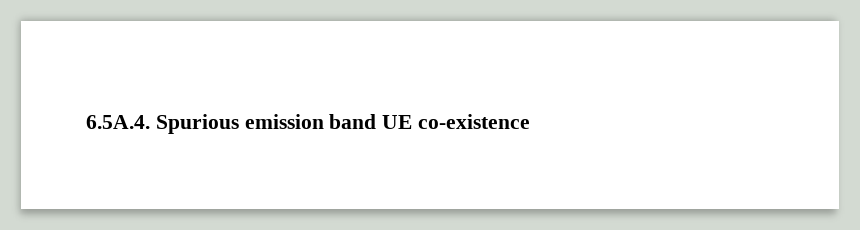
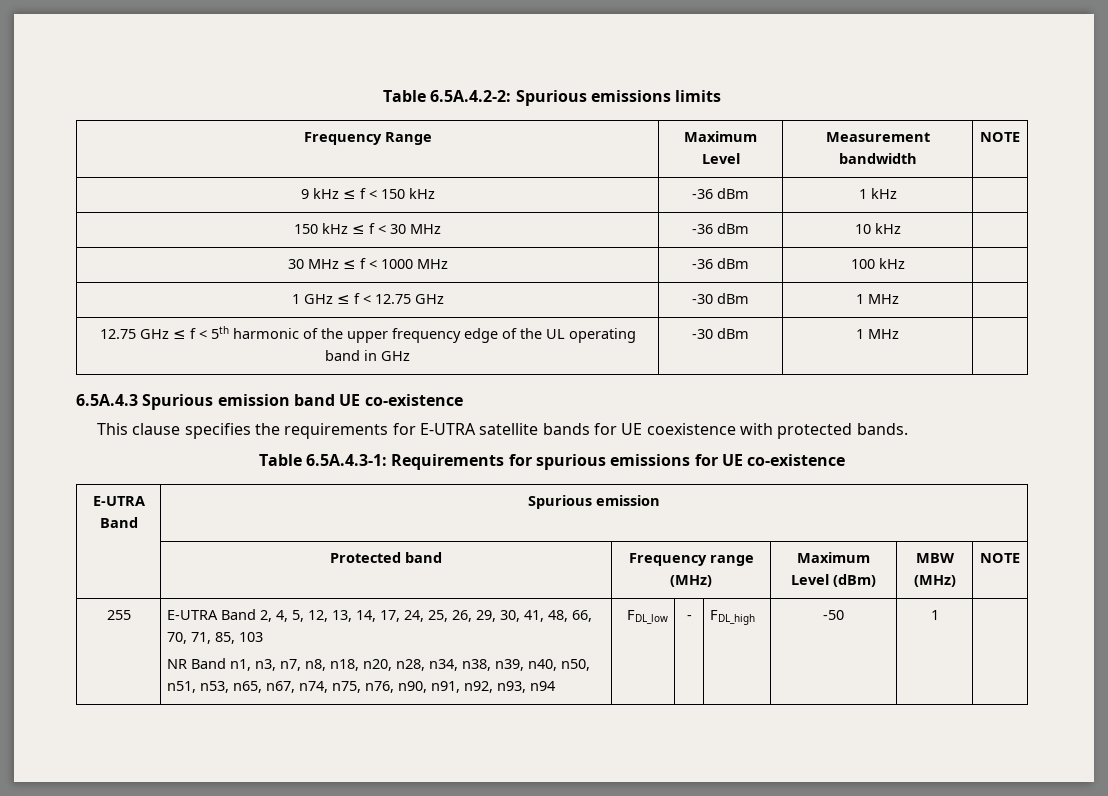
- 6.5A.4. Spurious emission band UE co-existence
+ Table 6.5A.4.2-2: Spurious emissions limits
+ Frequency Range | Maximum Level | Measurement bandwidth | NOTE
+ 9 kHz ≤ f < 150 kHz | -36 dBm | 1 kHz |
+ 150 kHz ≤ f < 30 MHz | -36 dBm | 10 kHz |
+ 30 MHz ≤ f < 1000 MHz | -36 dBm | 100 kHz |
+ 1 GHz ≤ f < 12.75 GHz | -30 dBm | 1 MHz |
+ 12.75 GHz ≤ f < 5th harmonic of the upper frequency edge of the UL operating band in GHz | -30 dBm | 1 MHz |
+ 6.5A.4.3 Spurious emission band UE co-existence
+ This clause specifies the requirements for E-UTRA satellite bands for UE coexistence with protected bands.
+ Table 6.5A.4.3-1: Requirements for spurious emissions for UE co-existence
+ E-UTRA Band | Spurious emission
+ | Protected band | Frequency range (MHz) | Maximum Level (dBm) | MBW (MHz) | NOTE
+ 255 | E-UTRA Band 2, 4, 5, 12, 13, 14, 17, 24, 25, 26, 29, 30, 41, 48, 66, 70, 71, 85, 103
+ NR Band n1, n3, n7, n8, n18, n20, n28, n34, n38, n39, n40, n50, n51, n53, n65, n67, n74, n75, n76, n90, n91, n92, n93, n94 | FDL_low | - | FDL_high | -50 | 1

